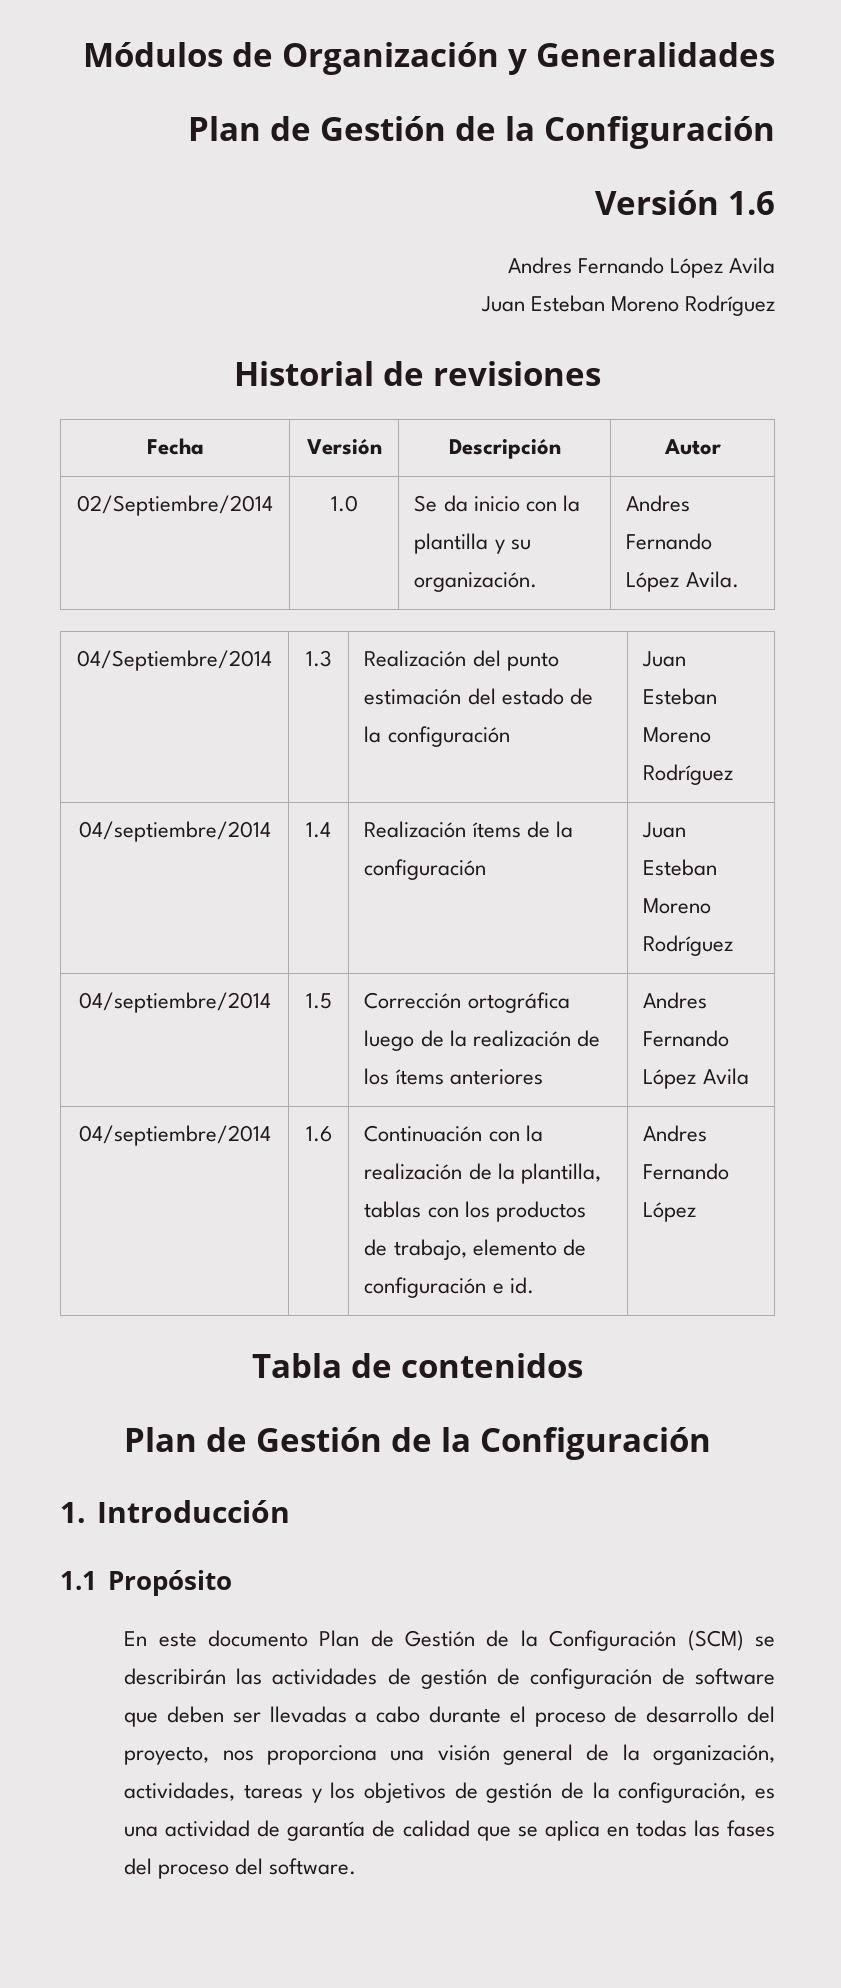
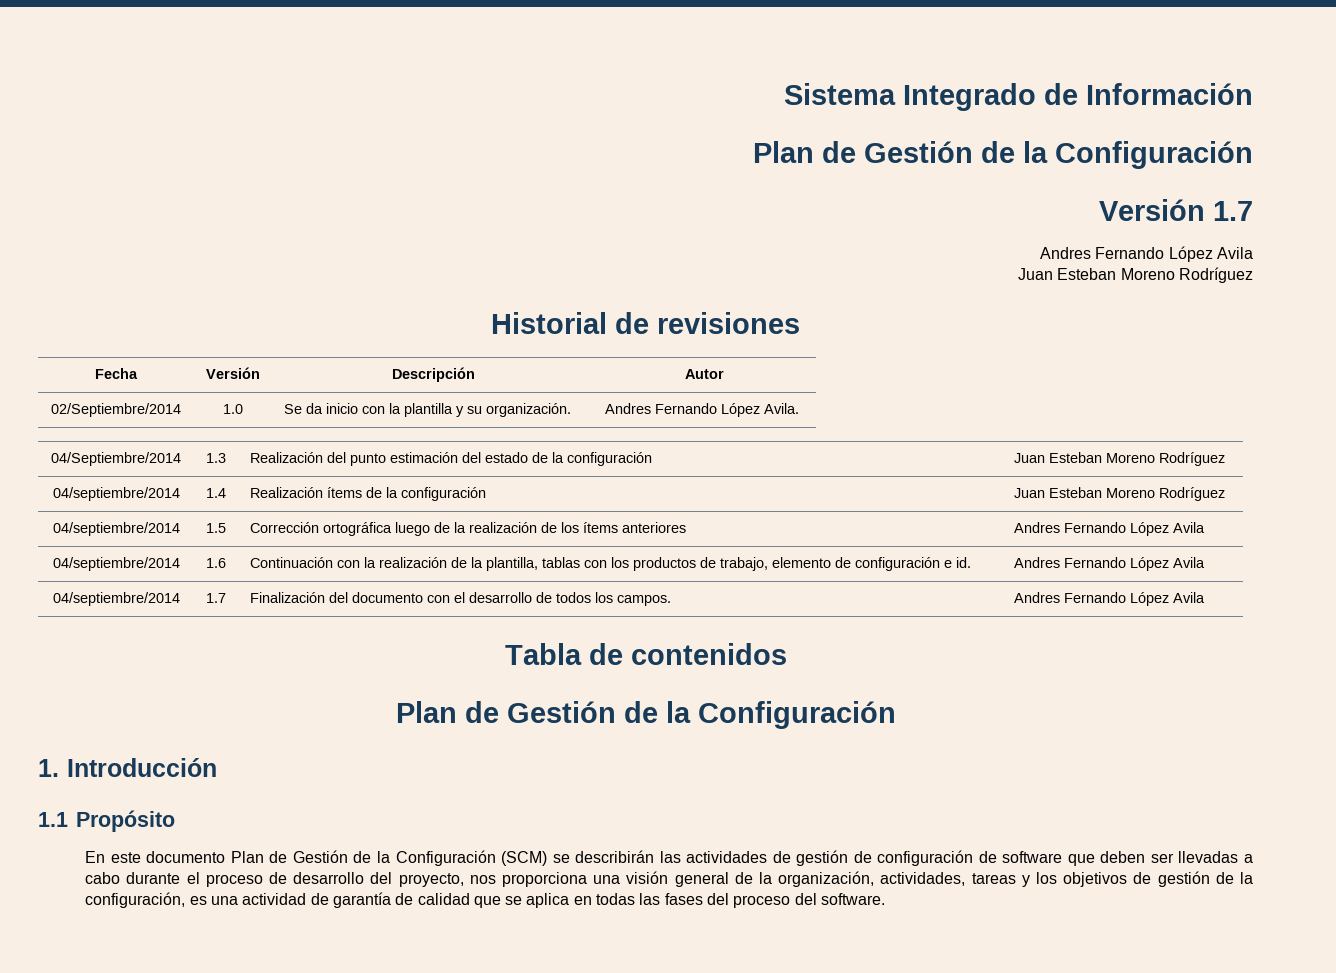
- Módulos de Organización y Generalidades
+ Sistema Integrado de Información
- Versión 1.6
+ Versión 1.7
- 04/septiembre/2014 | 1.6 | Continuación con la realización de la plantilla, tablas con los productos de trabajo, elemento de configuración e id. | Andres Fernando López
+ 04/septiembre/2014 | 1.6 | Continuación con la realización de la plantilla, tablas con los productos de trabajo, elemento de configuración e id. | Andres Fernando López Avila
+ 04/septiembre/2014 | 1.7 | Finalización del documento con el desarrollo de todos los campos. | Andres Fernando López Avila

